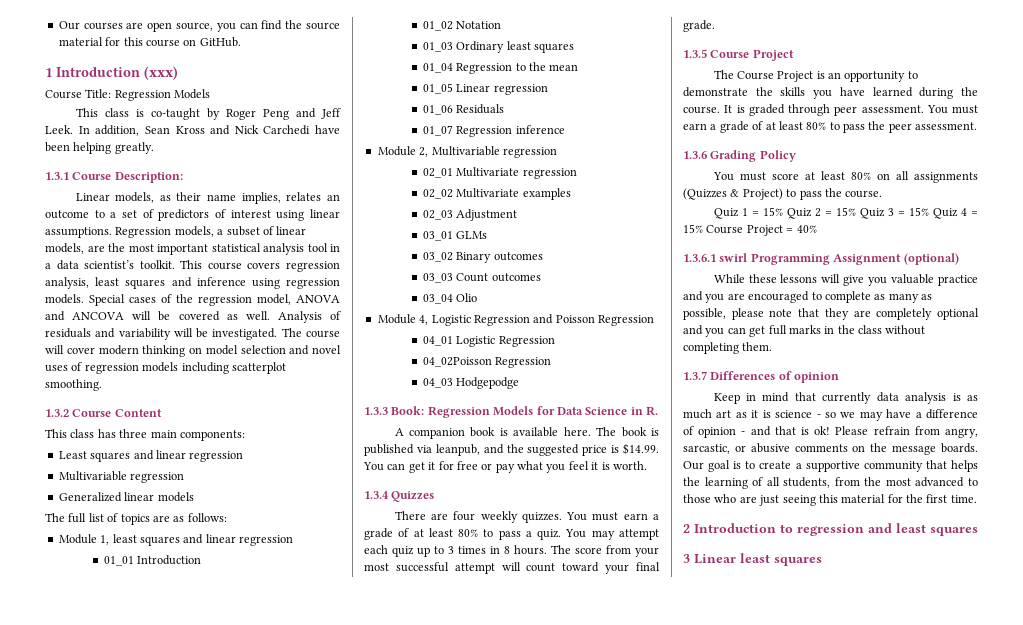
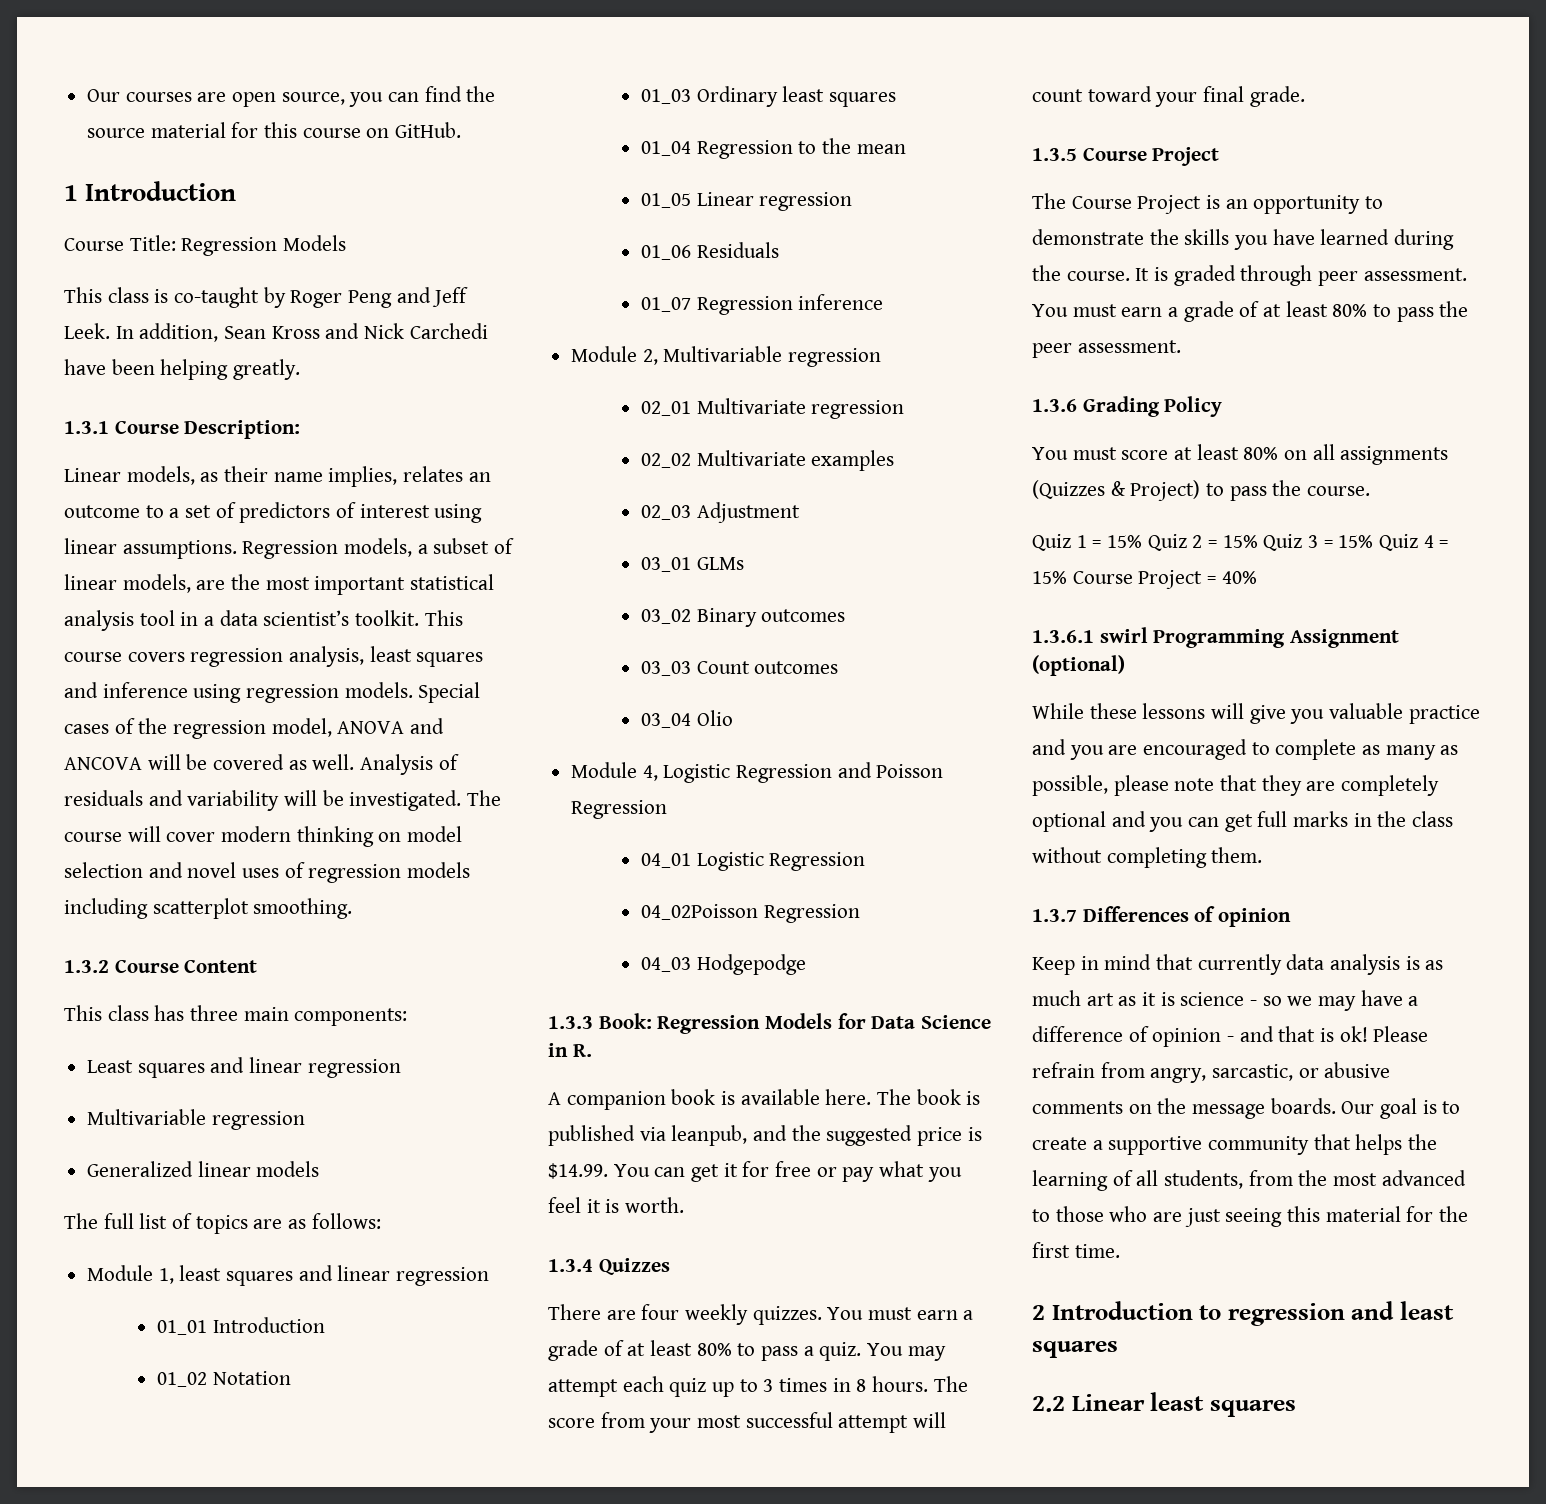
- 1 Introduction (xxx)
+ 1 Introduction
- 3 Linear least squares
+ 2.2 Linear least squares

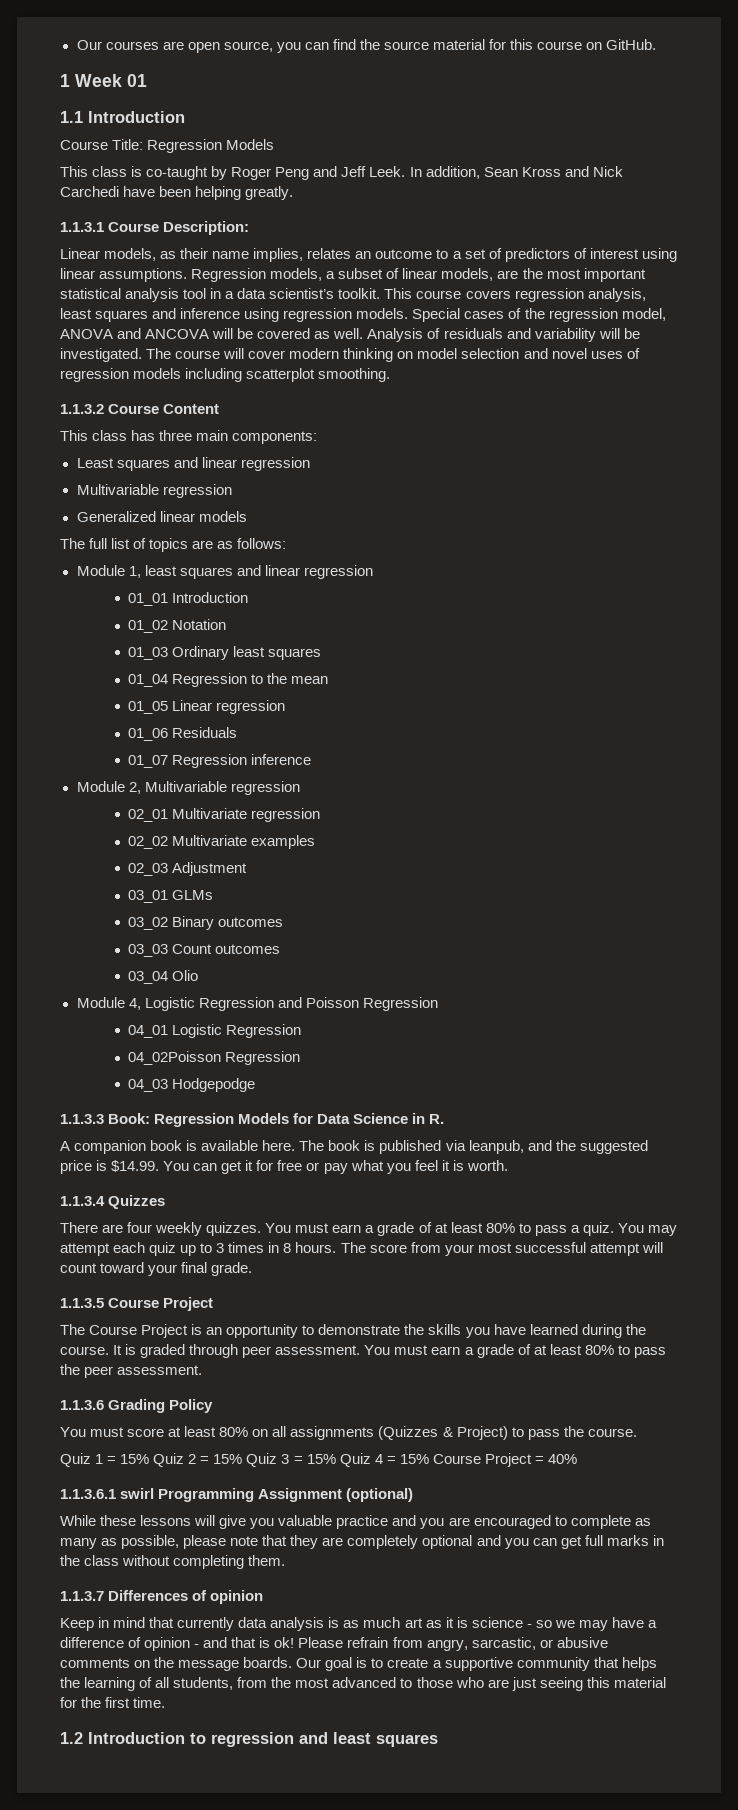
- 1 Introduction
+ 1 Week 01
+ 1.1 Introduction
- 1.3.1 Course Description:
+ 1.1.3.1 Course Description:
- 1.3.2 Course Content
+ 1.1.3.2 Course Content
- 1.3.3 Book: Regression Models for Data Science in R.
+ 1.1.3.3 Book: Regression Models for Data Science in R.
- 1.3.4 Quizzes
+ 1.1.3.4 Quizzes
- 1.3.5 Course Project
+ 1.1.3.5 Course Project
- 1.3.6 Grading Policy
+ 1.1.3.6 Grading Policy
- 1.3.6.1 swirl Programming Assignment (optional)
+ 1.1.3.6.1 swirl Programming Assignment (optional)
- 1.3.7 Differences of opinion
+ 1.1.3.7 Differences of opinion
- 2 Introduction to regression and least squares
+ 1.2 Introduction to regression and least squares
- 2.2 Linear least squares

